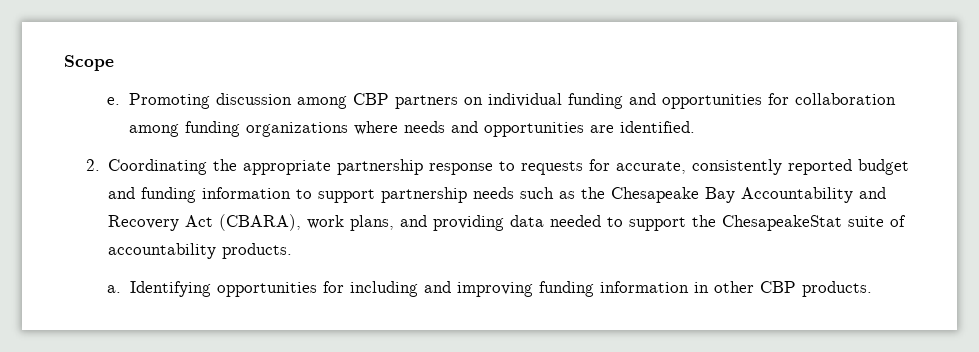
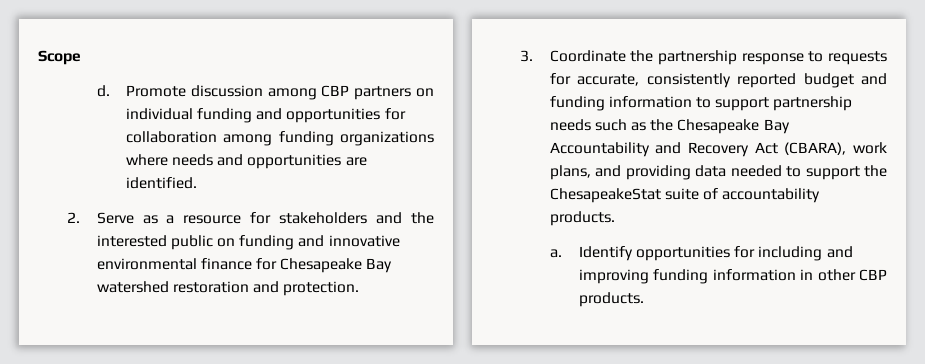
- e. Promoting discussion among CBP partners on individual funding and opportunities for collaboration among funding organizations where needs and opportunities are identified.
+ d. Promote discussion among CBP partners on individual funding and opportunities for collaboration among funding organizations where needs and opportunities are identified.
- 2. Coordinating the appropriate partnership response to requests for accurate, consistently reported budget and funding information to support partnership needs such as the Chesapeake Bay Accountability and Recovery Act (CBARA), work plans, and providing data needed to support the ChesapeakeStat suite of accountability products.
+ 2. Serve as a resource for stakeholders and the interested public on funding and innovative environmental finance for Chesapeake Bay watershed restoration and protection.
+ 3. Coordinate the partnership response to requests for accurate, consistently reported budget and funding information to support partnership needs such as the Chesapeake Bay Accountability and Recovery Act (CBARA), work plans, and providing data needed to support the ChesapeakeStat suite of accountability products.
- Identifying opportunities for including and improving funding information in other CBP products.
+ Identify opportunities for including and improving funding information in other CBP products.

